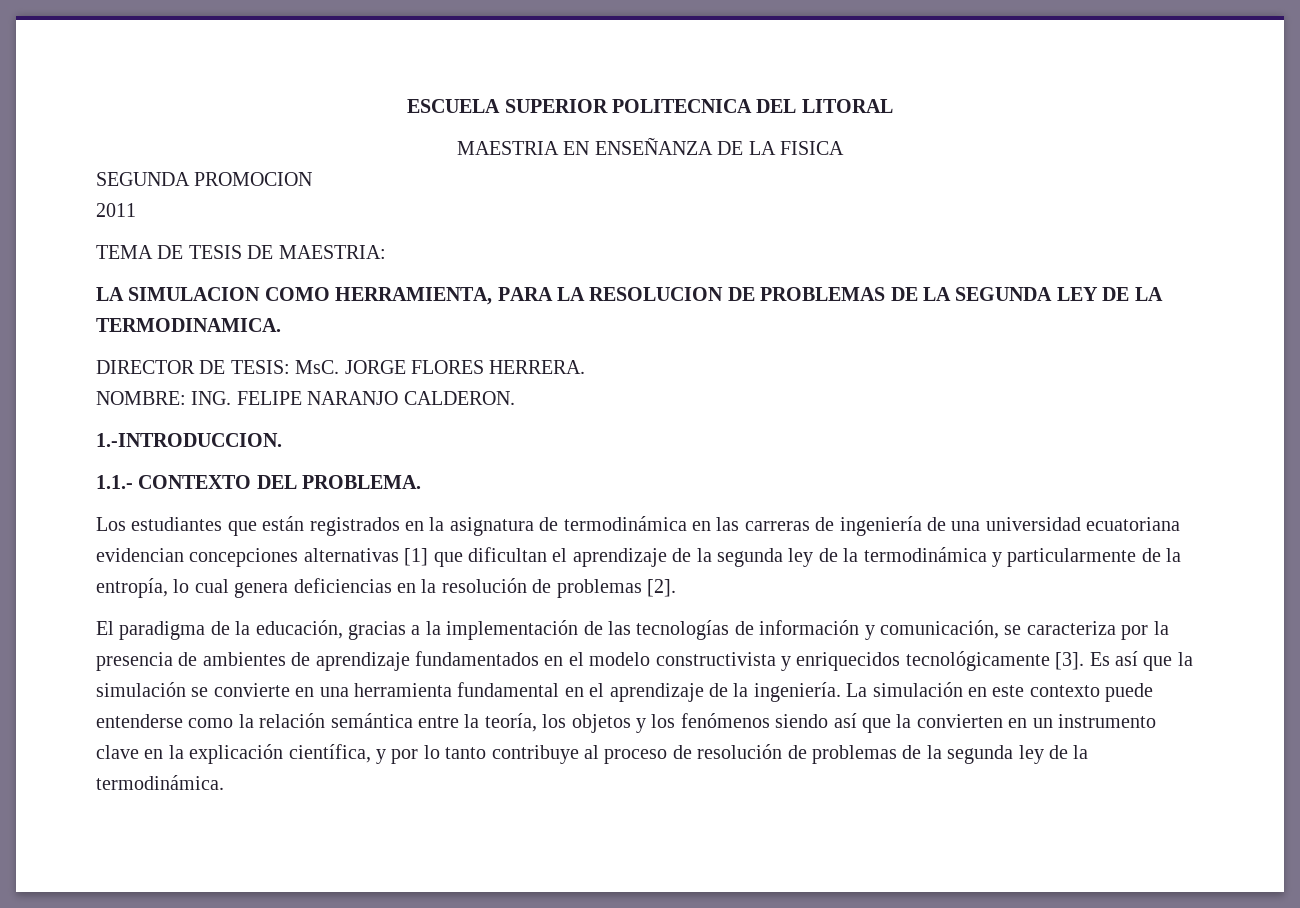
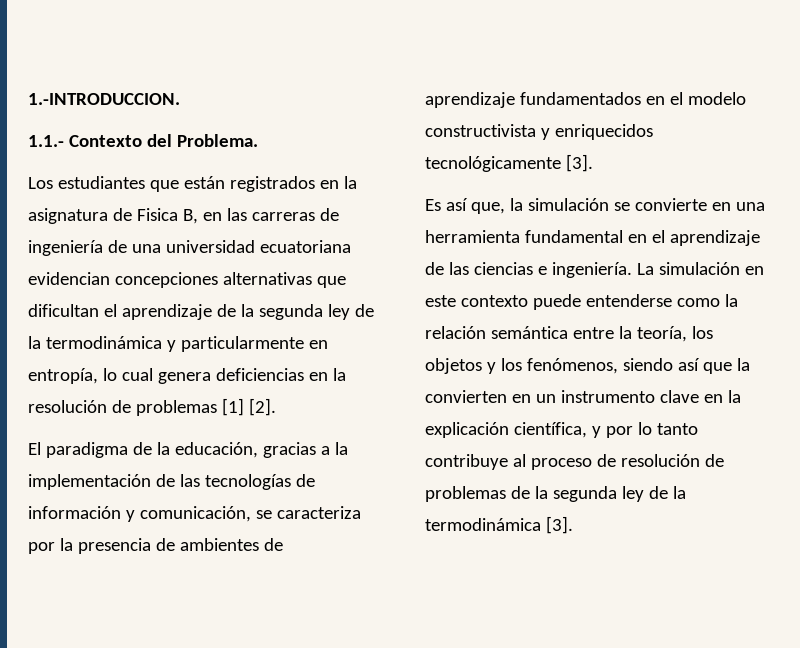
- ESCUELA SUPERIOR POLITECNICA DEL LITORAL
- MAESTRIA EN ENSEÑANZA DE LA FISICA
- SEGUNDA PROMOCION
- 2011
- TEMA DE TESIS DE MAESTRIA:
- LA SIMULACION COMO HERRAMIENTA, PARA LA RESOLUCION DE PROBLEMAS DE LA SEGUNDA LEY DE LA TERMODINAMICA.
- DIRECTOR DE TESIS: MsC. JORGE FLORES HERRERA.
- NOMBRE: ING. FELIPE NARANJO CALDERON.
- 1.1.- CONTEXTO DEL PROBLEMA.
+ 1.1.- Contexto del Problema.
- Los estudiantes que están registrados en la asignatura de termodinámica en las carreras de ingeniería de una universidad ecuatoriana evidencian concepciones alternativas [1] que dificultan el aprendizaje de la segunda ley de la termodinámica y particularmente de la entropía, lo cual genera deficiencias en la resolución de problemas [2].
+ Los estudiantes que están registrados en la asignatura de Fisica B, en las carreras de ingeniería de una universidad ecuatoriana evidencian concepciones alternativas que dificultan el aprendizaje de la segunda ley de la termodinámica y particularmente en entropía, lo cual genera deficiencias en la resolución de problemas [1] [2].
- El paradigma de la educación, gracias a la implementación de las tecnologías de información y comunicación, se caracteriza por la presencia de ambientes de aprendizaje fundamentados en el modelo constructivista y enriquecidos tecnológicamente [3]. Es así que la simulación se convierte en una herramienta fundamental en el aprendizaje de la ingeniería.
+ El paradigma de la educación, gracias a la implementación de las tecnologías de información y comunicación, se caracteriza por la presencia de ambientes de aprendizaje fundamentados en el modelo constructivista y enriquecidos tecnológicamente [3].
+ Es así que, la simulación se convierte en una herramienta fundamental en el aprendizaje de las ciencias e ingeniería.
- La simulación en este contexto puede entenderse como la relación semántica entre la teoría, los objetos y los fenómenos siendo así que la convierten en un instrumento clave en la explicación científica, y por lo tanto contribuye al proceso de resolución de problemas de la segunda ley de la termodinámica.
+ La simulación en este contexto puede entenderse como la relación semántica entre la teoría, los objetos y los fenómenos, siendo así que la convierten en un instrumento clave en la explicación científica, y por lo tanto contribuye al proceso de resolución de problemas de la segunda ley de la termodinámica [3].

